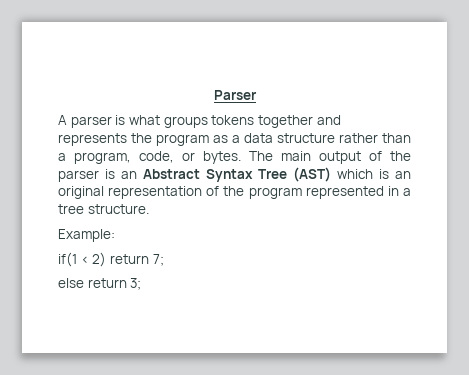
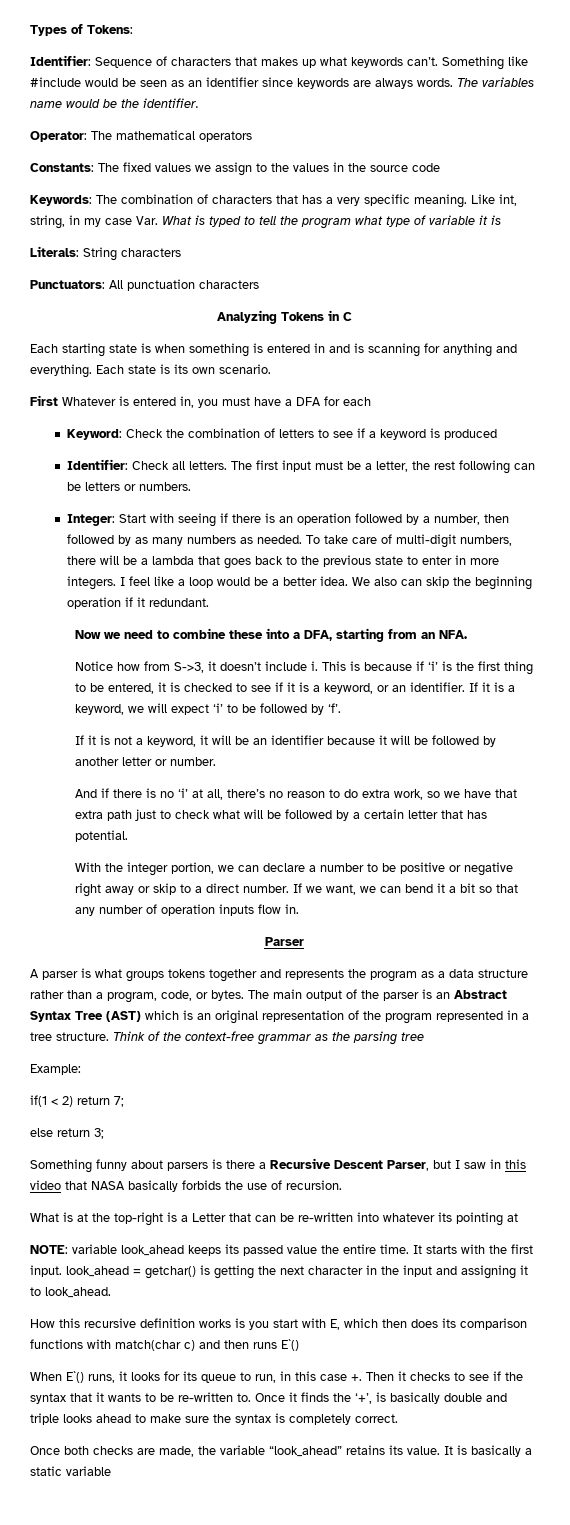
+ Types of Tokens:
+ Identifier: Sequence of characters that makes up what keywords can’t. Something like #include would be seen as an identifier since keywords are always words. The variables name would be the identifier.
+ Operator: The mathematical operators
+ Constants: The fixed values we assign to the values in the source code
+ Keywords: The combination of characters that has a very specific meaning. Like int, string, in my case Var. What is typed to tell the program what type of variable it is
+ Literals: String characters
+ Punctuators: All punctuation characters
+ Analyzing Tokens in C
+ Each starting state is when something is entered in and is scanning for anything and everything. Each state is its own scenario.
+ First Whatever is entered in, you must have a DFA for each
+ Keyword: Check the combination of letters to see if a keyword is produced
+ Identifier: Check all letters. The first input must be a letter, the rest following can be letters or numbers.
+ Integer: Start with seeing if there is an operation followed by a number, then followed by as many numbers as needed. To take care of multi-digit numbers, there will be a lambda that goes back to the previous state to enter in more integers. I feel like a loop would be a better idea. We also can skip the beginning operation if it redundant.
+ Now we need to combine these into a DFA, starting from an NFA.
+ Notice how from S->3, it doesn’t include i. This is because if ‘i’ is the first thing to be entered, it is checked to see if it is a keyword, or an identifier. If it is a keyword, we will expect ‘i’ to be followed by ‘f’.
+ If it is not a keyword, it will be an identifier because it will be followed by another letter or number.
+ And if there is no ‘i’ at all, there’s no reason to do extra work, so we have that extra path just to check what will be followed by a certain letter that has potential.
+ With the integer portion, we can declare a number to be positive or negative right away or skip to a direct number. If we want, we can bend it a bit so that any number of operation inputs flow in.
+ Think of the context-free grammar as the parsing tree
+ Something funny about parsers is there a Recursive Descent Parser, but I saw in this video that NASA basically forbids the use of recursion.
+ What is at the top-right is a Letter that can be re-written into whatever its pointing at
+ NOTE: variable look_ahead keeps its passed value the entire time. It starts with the first input. look_ahead = getchar() is getting the next character in the input and assigning it to look_ahead.
+ How this recursive definition works is you start with E, which then does its comparison functions with match(char c) and then runs E`()
+ When E`() runs, it looks for its queue to run, in this case +. Then it checks to see if the syntax that it wants to be re-written to. Once it finds the ‘+’, is basically double and triple looks ahead to make sure the syntax is completely correct.
+ Once both checks are made, the variable “look_ahead” retains its value. It is basically a static variable

